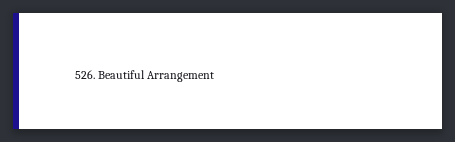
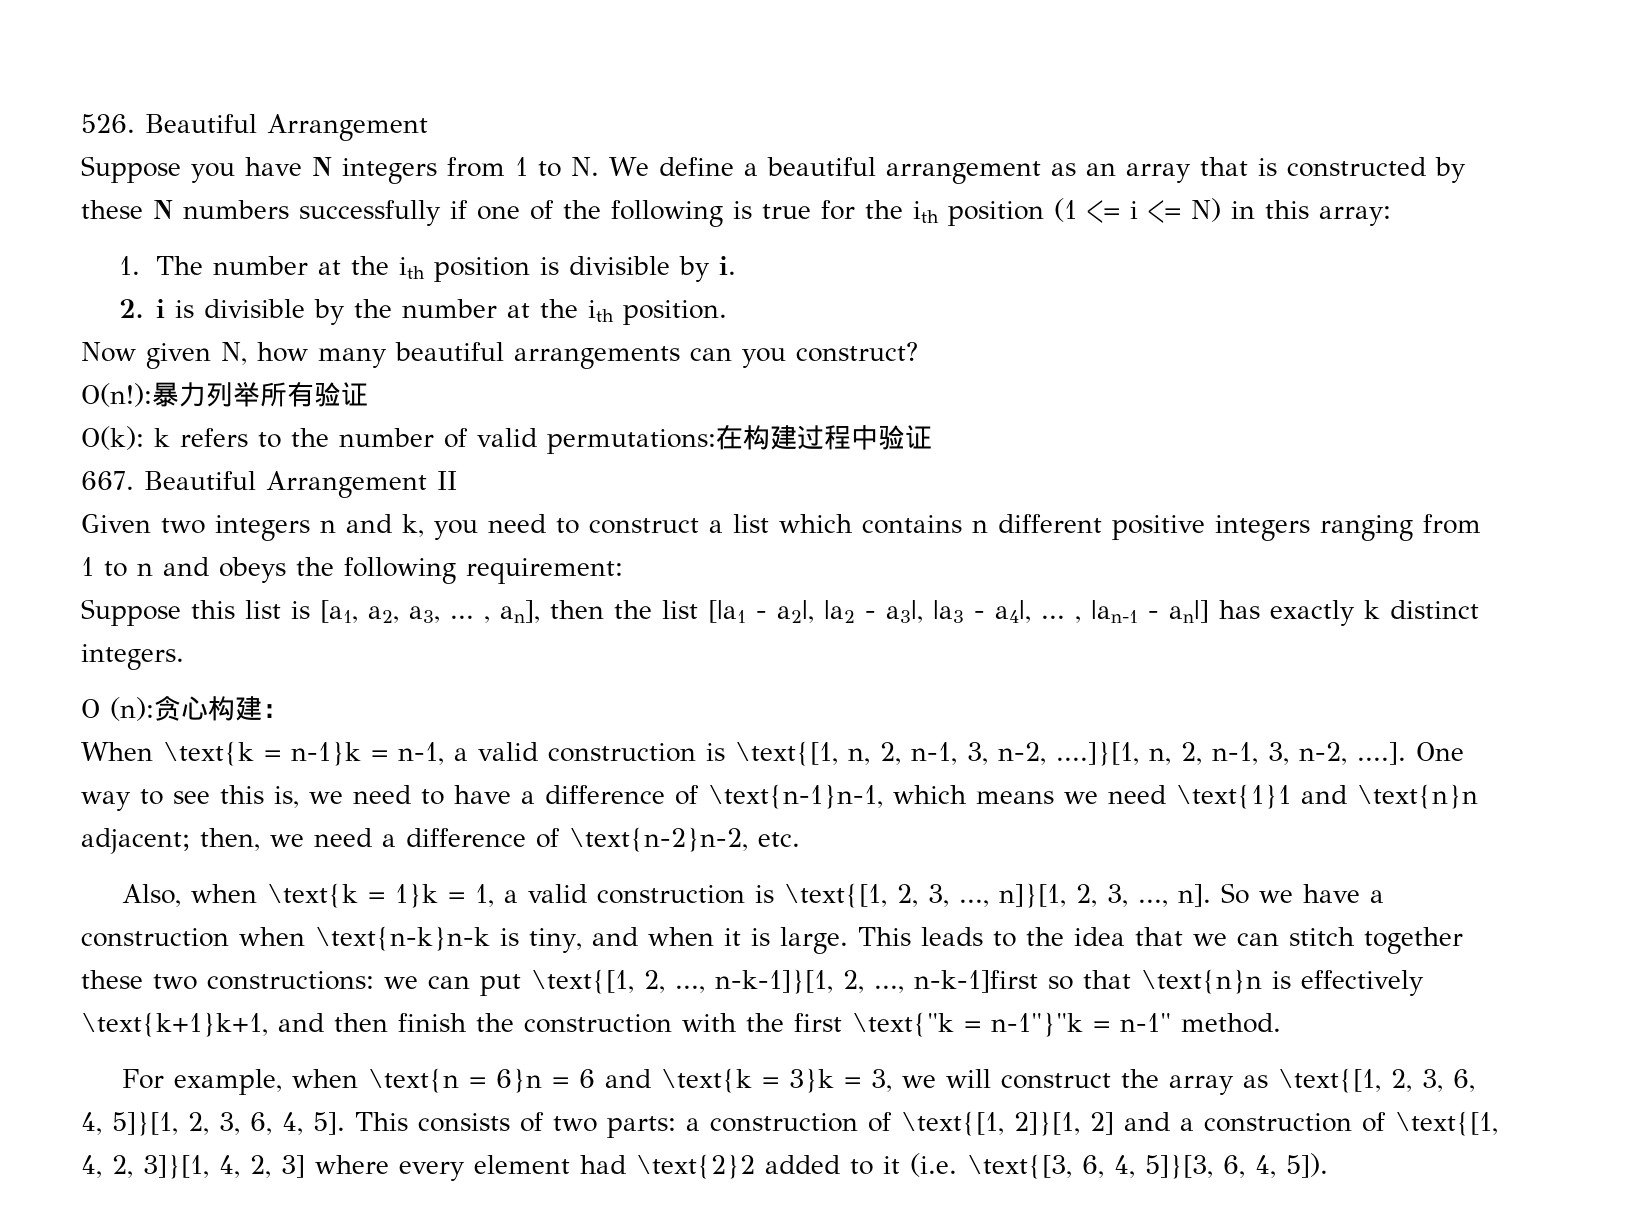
+ Suppose you have N integers from 1 to N. We define a beautiful arrangement as an array that is constructed by these N numbers successfully if one of the following is true for the ith position (1 <= i <= N) in this array:
+ 1. The number at the ith position is divisible by i.
+ 2. i is divisible by the number at the ith position.
+ Now given N, how many beautiful arrangements can you construct?
+ O(n!):暴力列举所有验证
+ O(k): k refers to the number of valid permutations:在构建过程中验证
+ 667. Beautiful Arrangement II
+ Given two integers n and k, you need to construct a list which contains n different positive integers ranging from 1 to n and obeys the following requirement:
+ Suppose this list is [a1, a2, a3, ... , an], then the list [|a1 - a2|, |a2 - a3|, |a3 - a4|, ... , |an-1 - an|] has exactly k distinct integers.
+ O (n):贪心构建：
+ When \text{k = n-1}k = n-1, a valid construction is \text{[1, n, 2, n-1, 3, n-2, ....]}[1, n, 2, n-1, 3, n-2, ....]. One way to see this is, we need to have a difference of \text{n-1}n-1, which means we need \text{1}1 and \text{n}n adjacent; then, we need a difference of \text{n-2}n-2, etc.
+ Also, when \text{k = 1}k = 1, a valid construction is \text{[1, 2, 3, ..., n]}[1, 2, 3, ..., n]. So we have a construction when \text{n-k}n-k is tiny, and when it is large. This leads to the idea that we can stitch together these two constructions: we can put \text{[1, 2, ..., n-k-1]}[1, 2, ..., n-k-1]first so that \text{n}n is effectively \text{k+1}k+1, and then finish the construction with the first \text{"k = n-1"}"k = n-1" method.
+ For example, when \text{n = 6}n = 6 and \text{k = 3}k = 3, we will construct the array as \text{[1, 2, 3, 6, 4, 5]}[1, 2, 3, 6, 4, 5]. This consists of two parts: a construction of \text{[1, 2]}[1, 2] and a construction of \text{[1, 4, 2, 3]}[1, 4, 2, 3] where every element had \text{2}2 added to it (i.e. \text{[3, 6, 4, 5]}[3, 6, 4, 5]).

